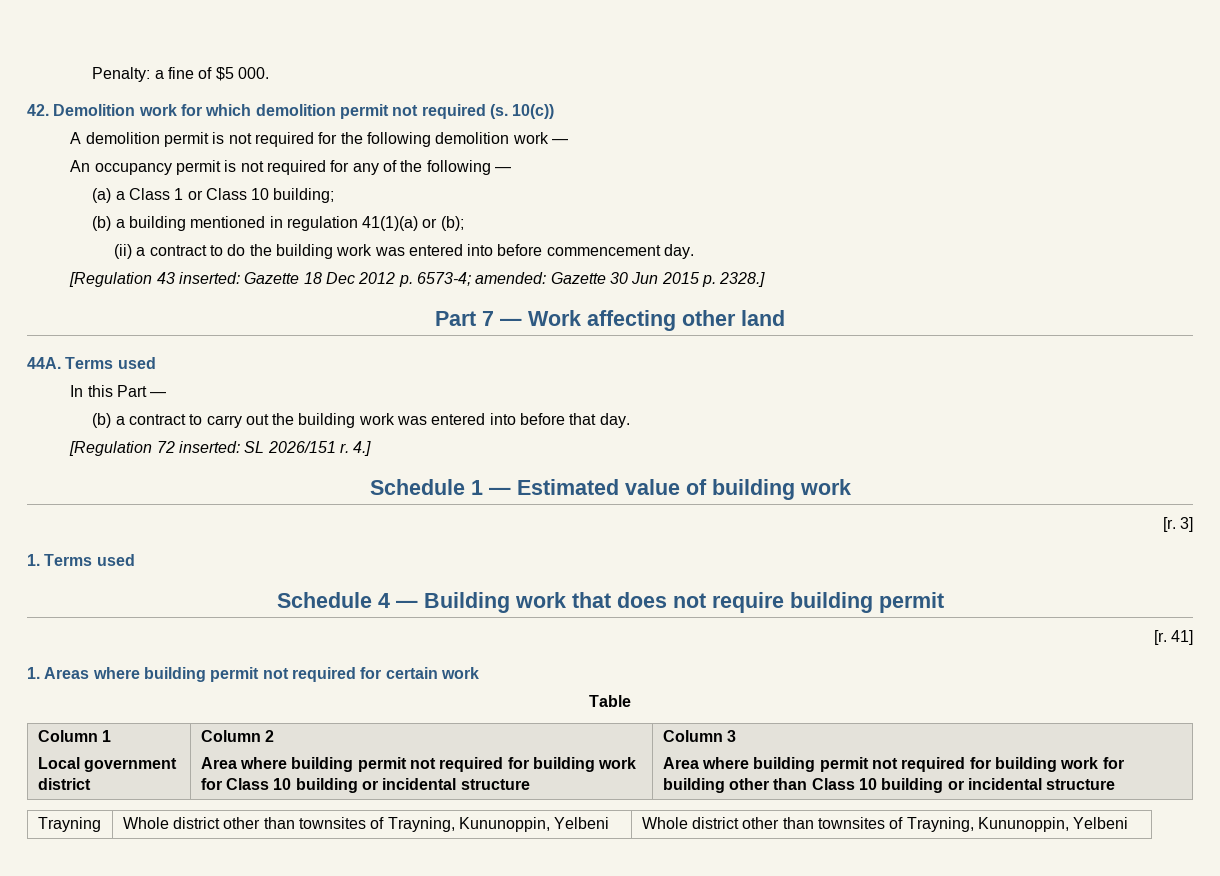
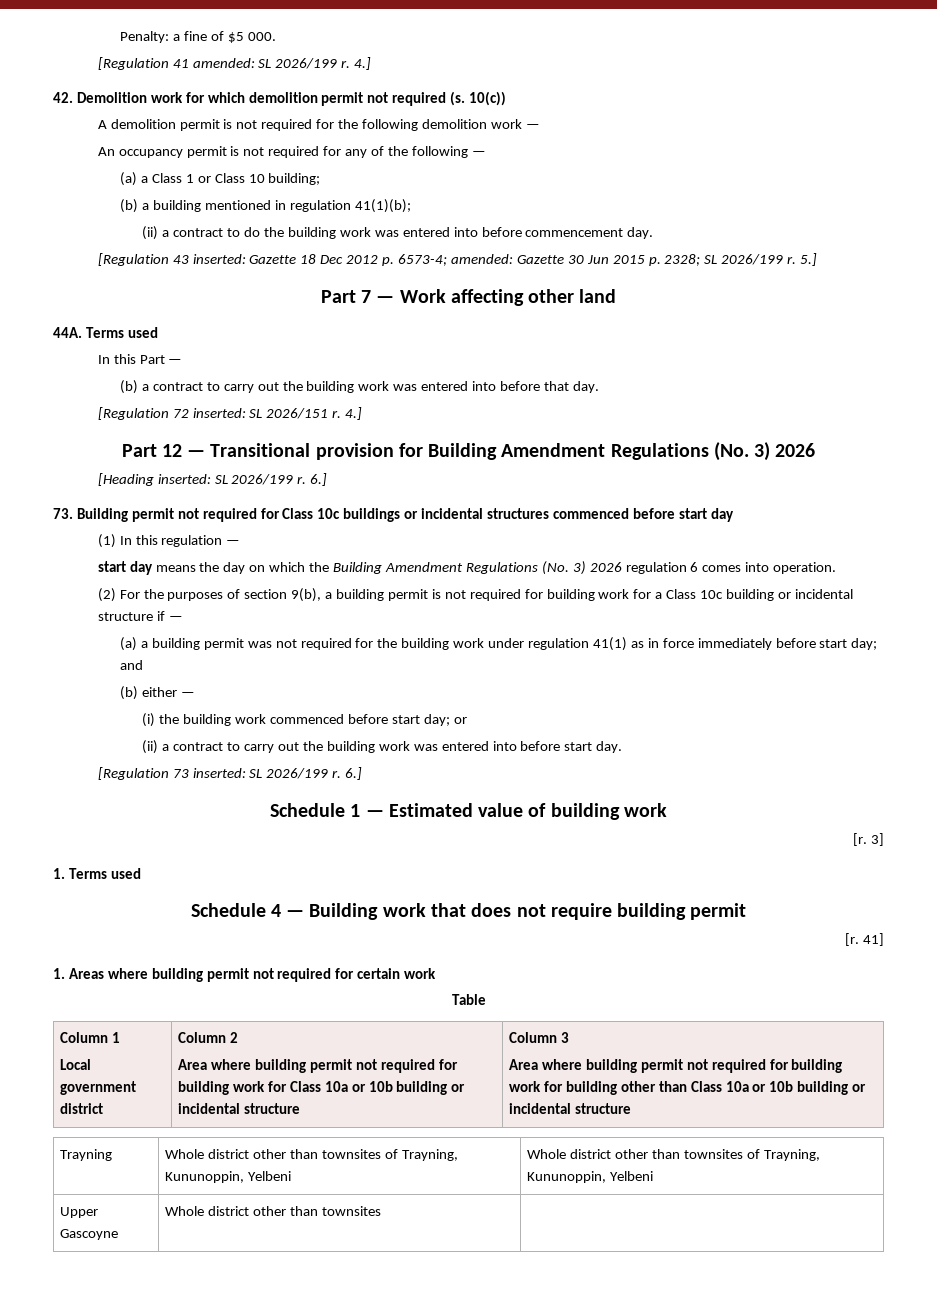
+ [Regulation 41 amended: SL 2026/199 r. 4.]
- (b) a building mentioned in regulation 41(1)(a) or (b);
+ (b) a building mentioned in regulation 41(1)(b);
- [Regulation 43 inserted: Gazette 18 Dec 2012 p. 6573-4; amended: Gazette 30 Jun 2015 p. 2328.]
+ [Regulation 43 inserted: Gazette 18 Dec 2012 p. 6573-4; amended: Gazette 30 Jun 2015 p. 2328; SL 2026/199 r. 5.]
+ Part 12 — Transitional provision for Building Amendment Regulations (No. 3) 2026
+ [Heading inserted: SL 2026/199 r. 6.]
+ 73. Building permit not required for Class 10c buildings or incidental structures commenced before start day
+ (1) In this regulation —
+ start day means the day on which the Building Amendment Regulations (No. 3) 2026 regulation 6 comes into operation.
+ (2) For the purposes of section 9(b), a building permit is not required for building work for a Class 10c building or incidental structure if —
+ (a) a building permit was not required for the building work under regulation 41(1) as in force immediately before start day; and
+ (b) either —
+ (i) the building work commenced before start day; or
+ (ii) a contract to carry out the building work was entered into before start day.
+ [Regulation 73 inserted: SL 2026/199 r. 6.]
- Area where building permit not required for building work for Class 10 building or incidental structure
+ Area where building permit not required for building work for Class 10a or 10b building or incidental structure
- Area where building permit not required for building work for building other than Class 10 building or incidental structure
+ Area where building permit not required for building work for building other than Class 10a or 10b building or incidental structure
+ Upper Gascoyne | Whole district other than townsites |

